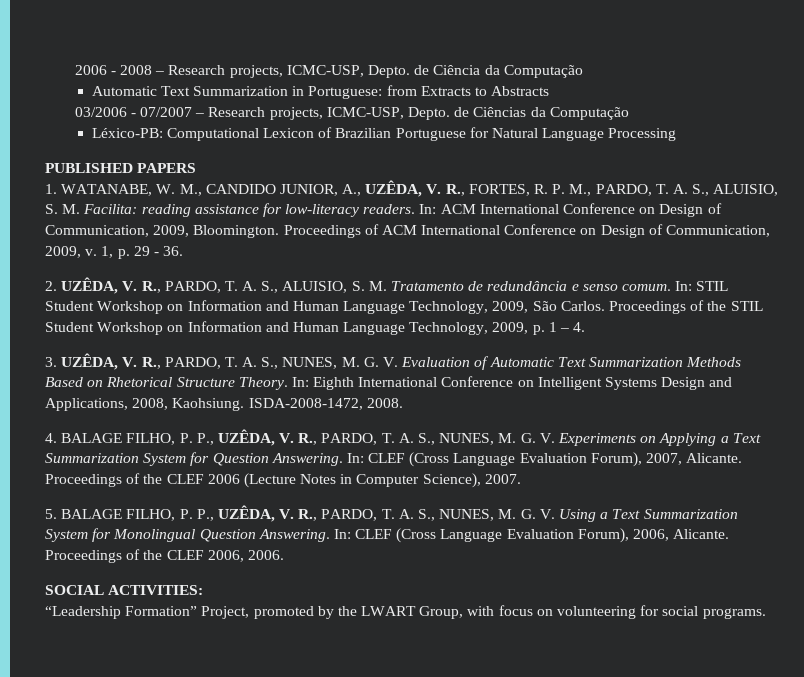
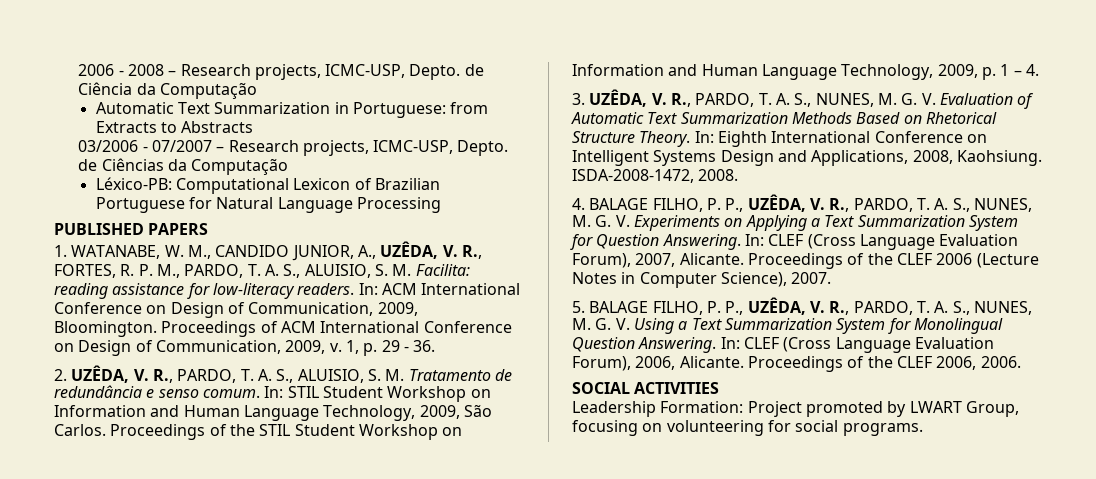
- SOCIAL ACTIVITIES:
- “Leadership Formation” Project, promoted by the LWART Group, with focus on volunteering for social programs.
+ SOCIAL ACTIVITIES
+ Leadership Formation: Project promoted by LWART Group, focusing on volunteering for social programs.

